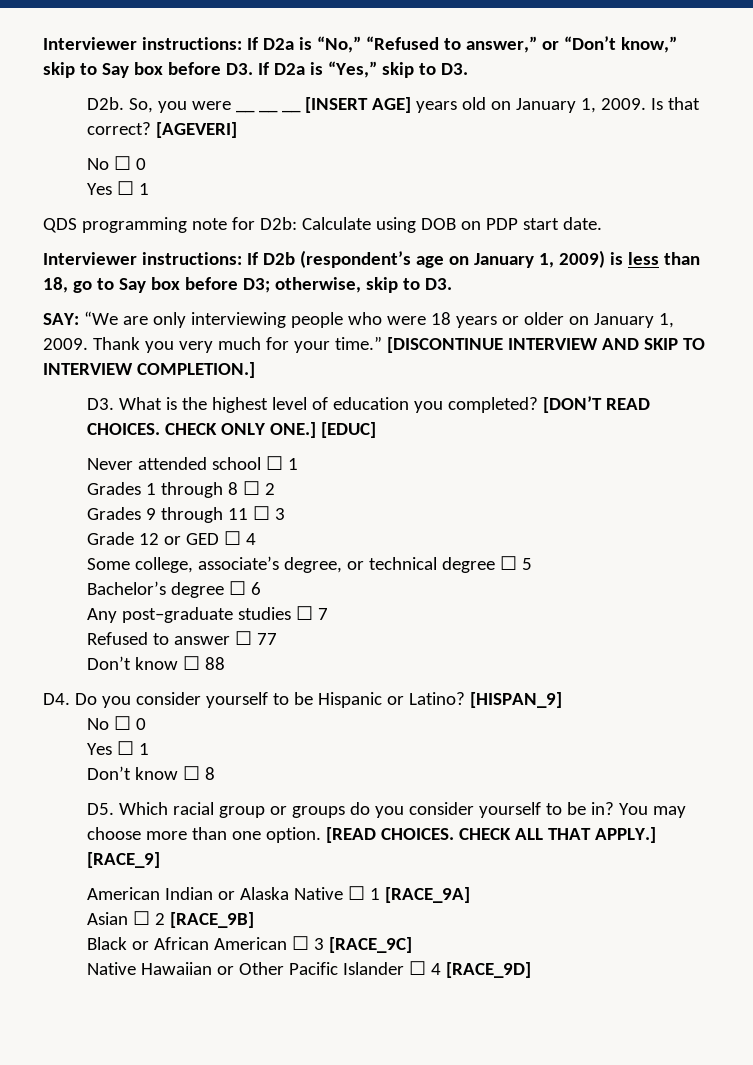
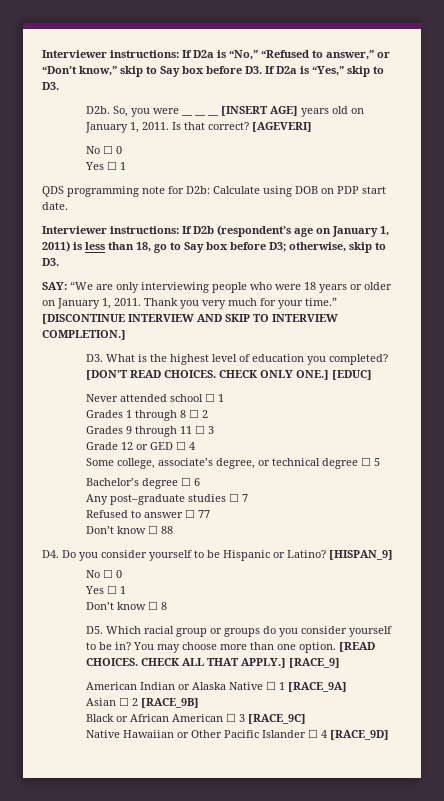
- D2b. So, you were __ __ __ [INSERT AGE] years old on January 1, 2009.
+ D2b. So, you were __ __ __ [INSERT AGE] years old on January 1, 2011.
- Interviewer instructions: If D2b (respondent’s age on January 1, 2009) is less than 18, go to Say box before D3; otherwise, skip to D3.
+ Interviewer instructions: If D2b (respondent’s age on January 1, 2011) is less than 18, go to Say box before D3; otherwise, skip to D3.
- SAY: “We are only interviewing people who were 18 years or older on January 1, 2009.
+ SAY: “We are only interviewing people who were 18 years or older on January 1, 2011.

